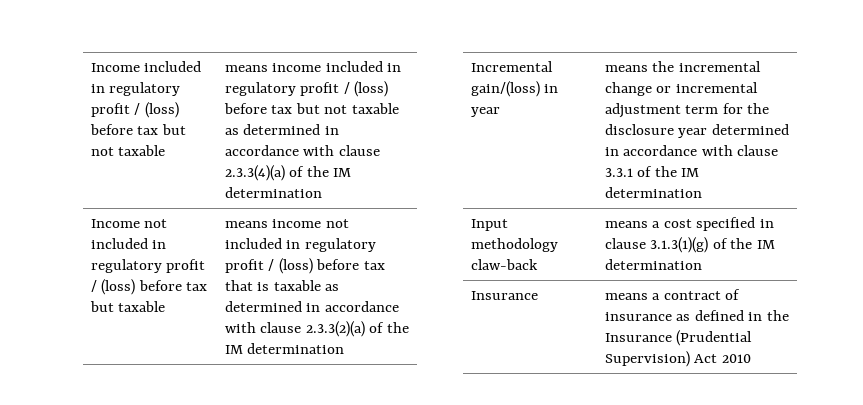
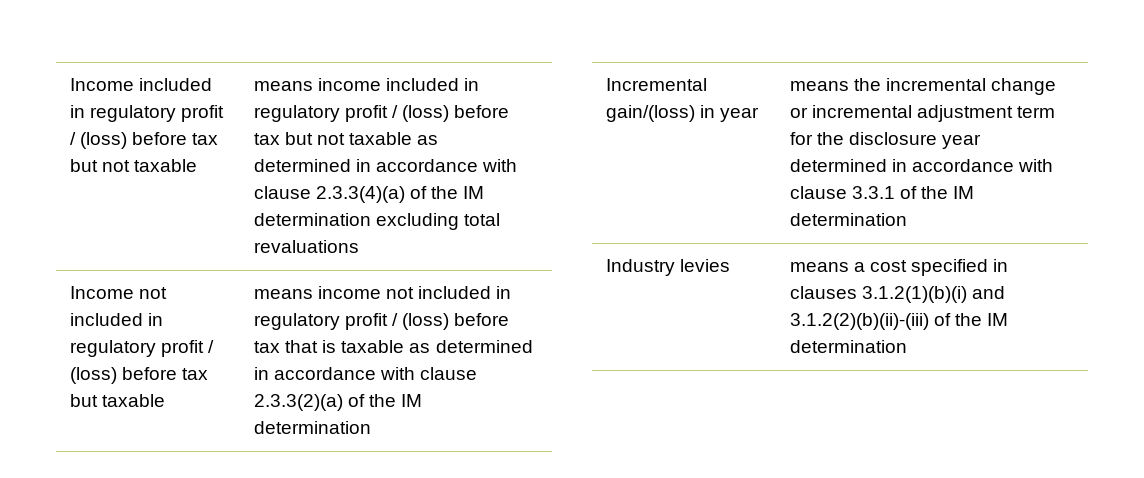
- Income included in regulatory profit / (loss) before tax but not taxable | means income included in regulatory profit / (loss) before tax but not taxable as determined in accordance with clause 2.3.3(4)(a) of the IM determination
+ Income included in regulatory profit / (loss) before tax but not taxable | means income included in regulatory profit / (loss) before tax but not taxable as determined in accordance with clause 2.3.3(4)(a) of the IM determination excluding total revaluations
- Input methodology claw-back | means a cost specified in clause 3.1.3(1)(g) of the IM determination
- Insurance | means a contract of insurance as defined in the Insurance (Prudential Supervision) Act 2010
+ Industry levies | means a cost specified in clauses 3.1.2(1)(b)(i) and 3.1.2(2)(b)(ii)-(iii) of the IM determination

